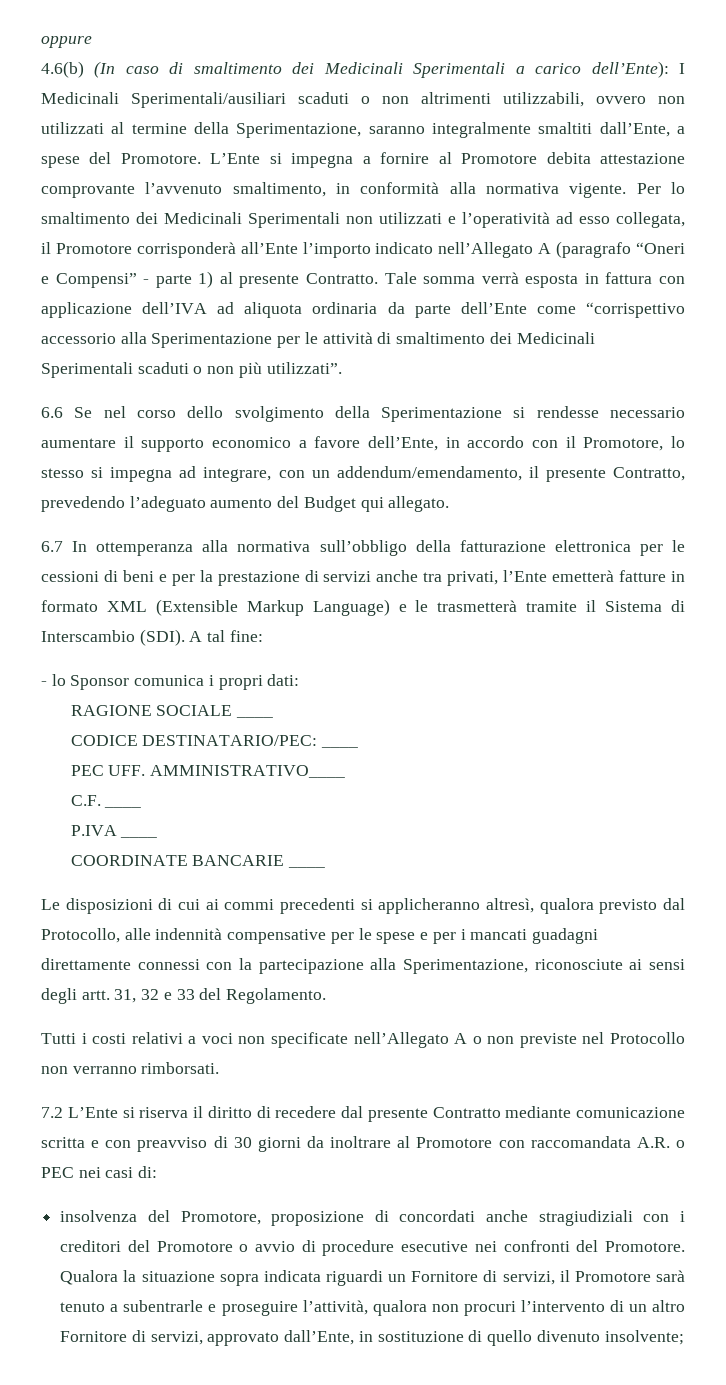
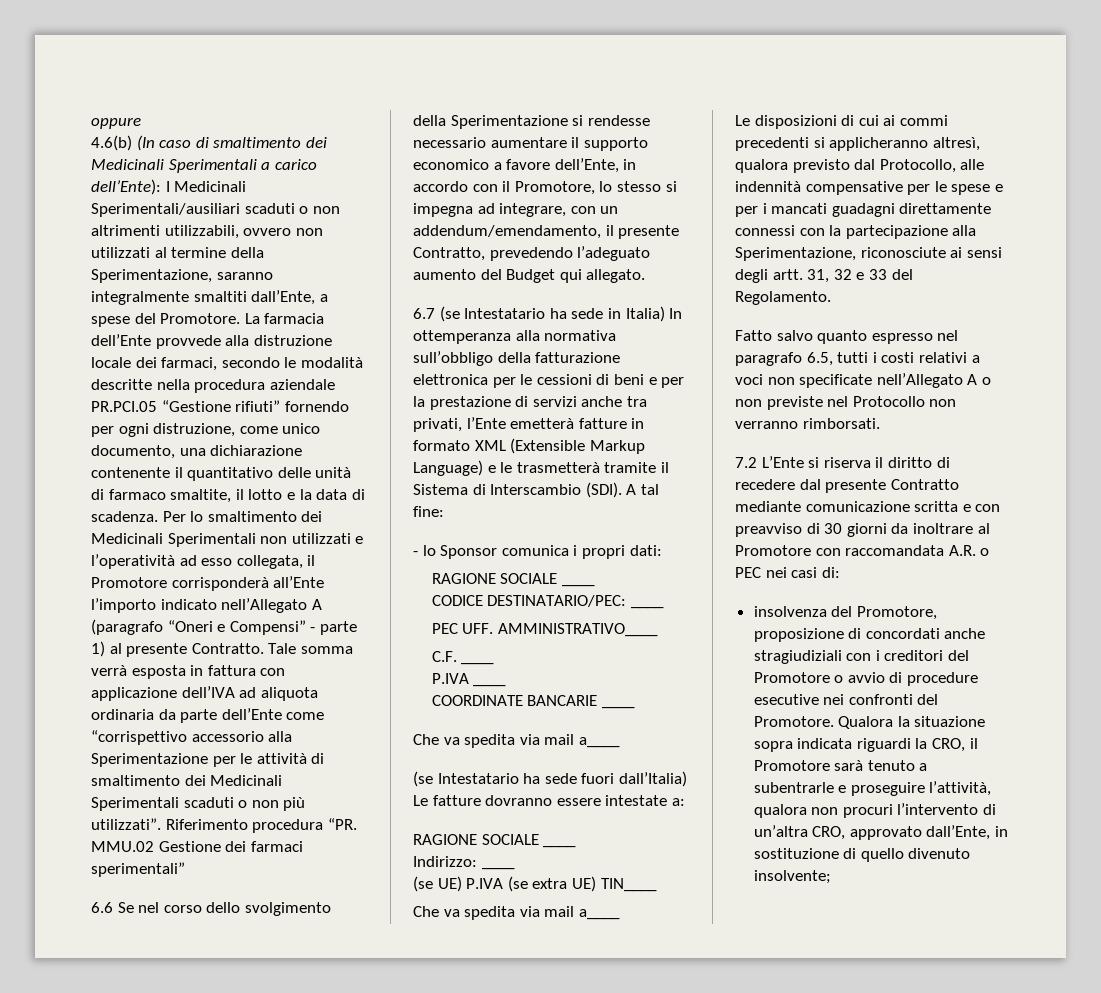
- L’Ente si impegna a fornire al Promotore debita attestazione comprovante l’avvenuto smaltimento, in conformità alla normativa vigente.
+ La farmacia dell’Ente provvede alla distruzione locale dei farmaci, secondo le modalità descritte nella procedura aziendale PR.PCI.05 “Gestione rifiuti” fornendo per ogni distruzione, come unico documento, una dichiarazione contenente il quantitativo delle unità di farmaco smaltite, il lotto e la data di scadenza.
+ Riferimento procedura “PR. MMU.02 Gestione dei farmaci sperimentali”
- 6.7 In ottemperanza alla normativa sull’obbligo della fatturazione elettronica per le cessioni di beni e per la prestazione di servizi anche tra privati, l’Ente emetterà fatture in formato XML (Extensible Markup Language) e le trasmetterà tramite il Sistema di Interscambio (SDI).
+ 6.7 (se Intestatario ha sede in Italia) In ottemperanza alla normativa sull’obbligo della fatturazione elettronica per le cessioni di beni e per la prestazione di servizi anche tra privati, l’Ente emetterà fatture in formato XML (Extensible Markup Language) e le trasmetterà tramite il Sistema di Interscambio (SDI).
  COORDINATE BANCARIE ____
+ Che va spedita via mail a____
+ (se Intestatario ha sede fuori dall’Italia) Le fatture dovranno essere intestate a:
+ RAGIONE SOCIALE ____
+ Indirizzo: ____
+ (se UE) P.IVA (se extra UE) TIN____
+ Che va spedita via mail a____
- Tutti i costi relativi a voci non specificate nell’Allegato A o non previste nel Protocollo non verranno rimborsati.
+ Fatto salvo quanto espresso nel paragrafo 6.5, tutti i costi relativi a voci non specificate nell’Allegato A o non previste nel Protocollo non verranno rimborsati.
- Qualora la situazione sopra indicata riguardi un Fornitore di servizi, il Promotore sarà tenuto a subentrarle e proseguire l’attività, qualora non procuri l’intervento di un altro Fornitore di servizi, approvato dall’Ente, in sostituzione di quello divenuto insolvente;
+ Qualora la situazione sopra indicata riguardi la CRO, il Promotore sarà tenuto a subentrarle e proseguire l’attività, qualora non procuri l’intervento di un’altra CRO, approvato dall’Ente, in sostituzione di quello divenuto insolvente;

